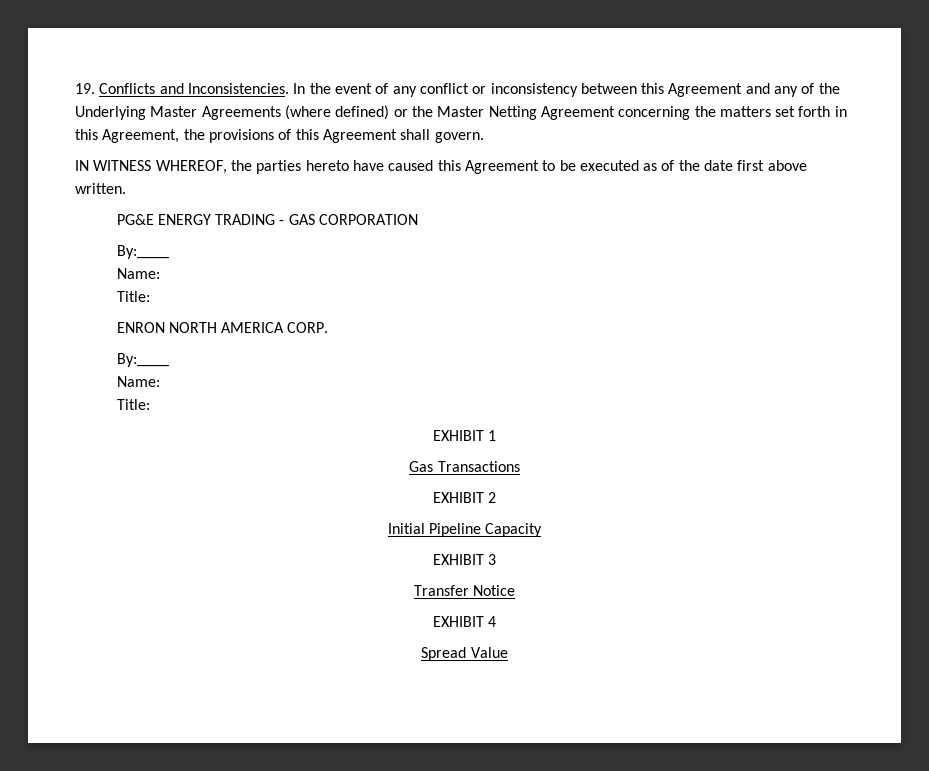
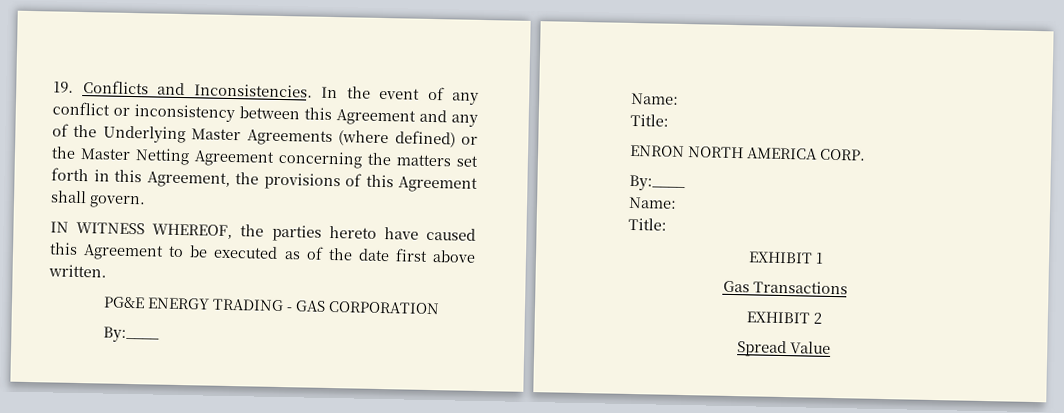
- Initial Pipeline Capacity
- EXHIBIT 3
- Transfer Notice
- EXHIBIT 4

